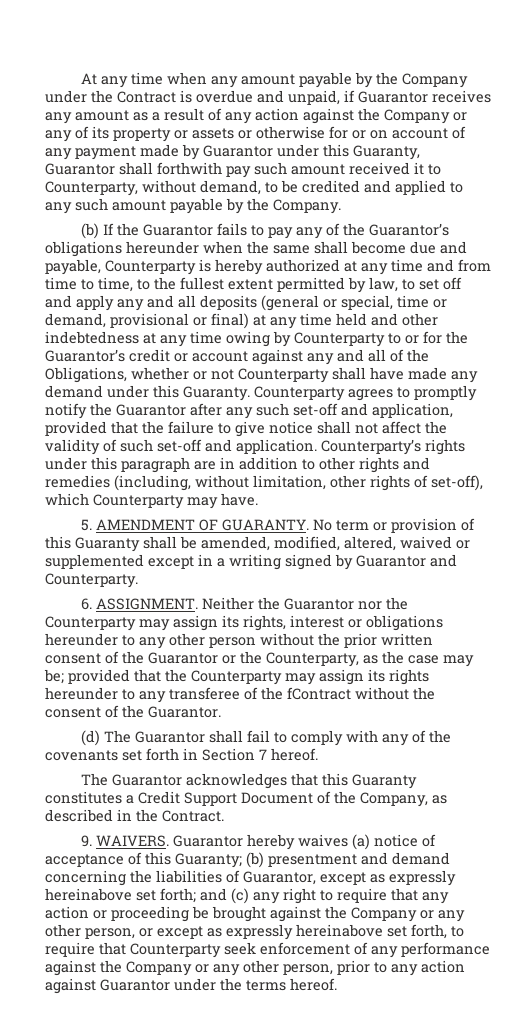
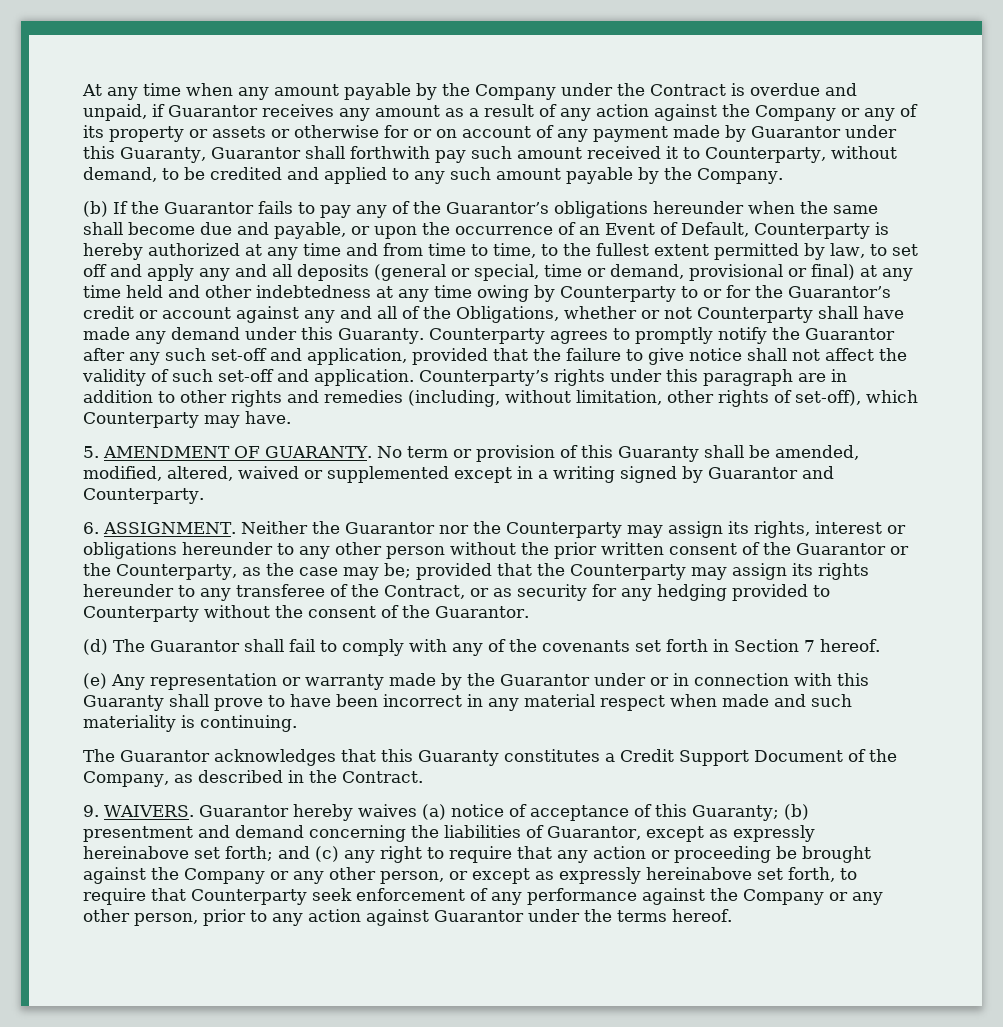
- (b) If the Guarantor fails to pay any of the Guarantor’s obligations hereunder when the same shall become due and payable, Counterparty is hereby authorized at any time and from time to time, to the fullest extent permitted by law, to set off and apply any and all deposits (general or special, time or demand, provisional or final) at any time held and other indebtedness at any time owing by Counterparty to or for the Guarantor’s credit or account against any and all of the Obligations, whether or not Counterparty shall have made any demand under this Guaranty.
+ (b) If the Guarantor fails to pay any of the Guarantor’s obligations hereunder when the same shall become due and payable, or upon the occurrence of an Event of Default, Counterparty is hereby authorized at any time and from time to time, to the fullest extent permitted by law, to set off and apply any and all deposits (general or special, time or demand, provisional or final) at any time held and other indebtedness at any time owing by Counterparty to or for the Guarantor’s credit or account against any and all of the Obligations, whether or not Counterparty shall have made any demand under this Guaranty.
- Neither the Guarantor nor the Counterparty may assign its rights, interest or obligations hereunder to any other person without the prior written consent of the Guarantor or the Counterparty, as the case may be; provided that the Counterparty may assign its rights hereunder to any transferee of the fContract without the consent of the Guarantor.
+ Neither the Guarantor nor the Counterparty may assign its rights, interest or obligations hereunder to any other person without the prior written consent of the Guarantor or the Counterparty, as the case may be; provided that the Counterparty may assign its rights hereunder to any transferee of the Contract, or as security for any hedging provided to Counterparty without the consent of the Guarantor.
+ (e) Any representation or warranty made by the Guarantor under or in connection with this Guaranty shall prove to have been incorrect in any material respect when made and such materiality is continuing.

